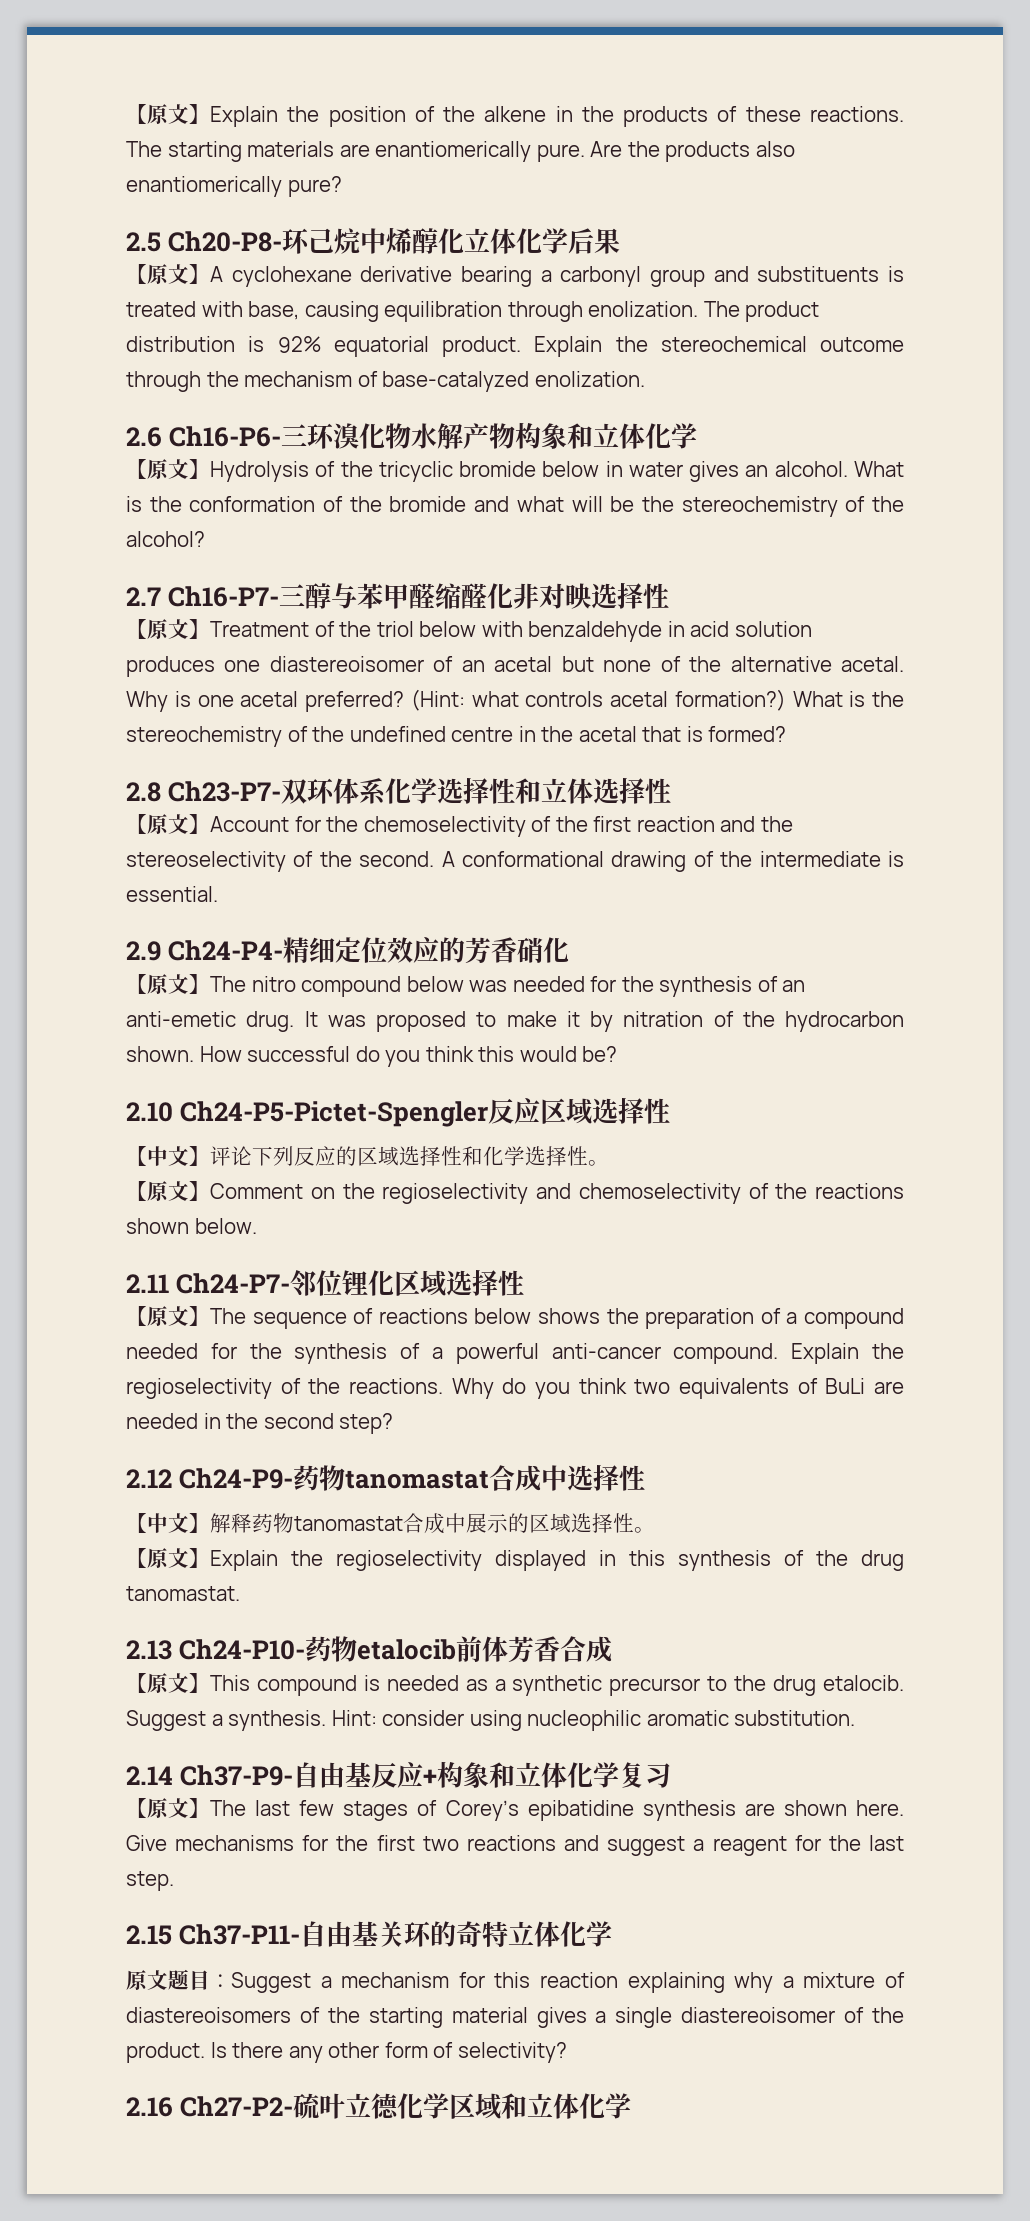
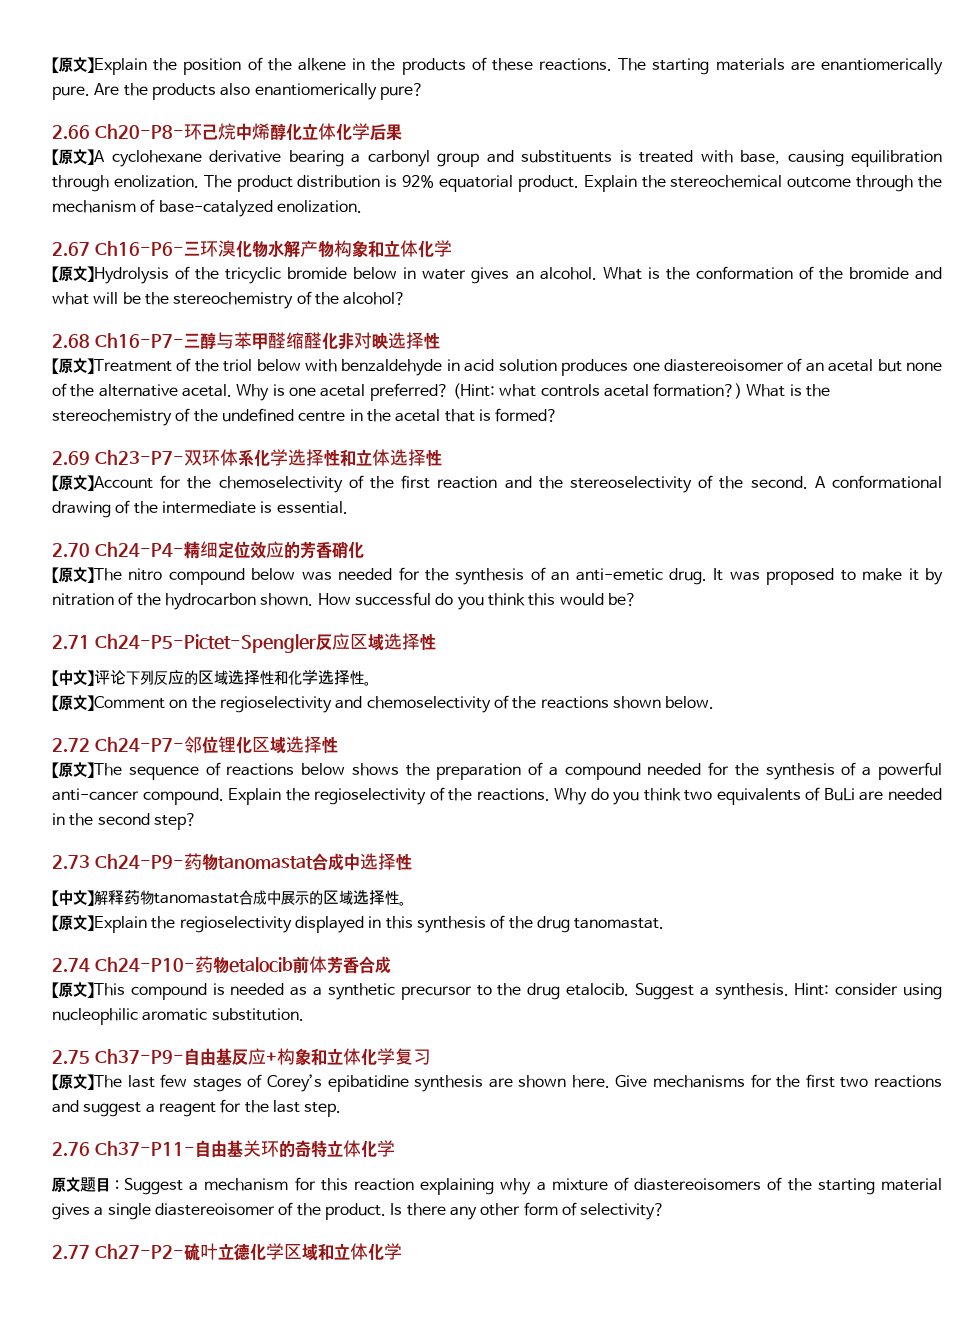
- 2.5 Ch20-P8-环己烷中烯醇化立体化学后果
+ 2.66 Ch20-P8-环己烷中烯醇化立体化学后果
- 2.6 Ch16-P6-三环溴化物水解产物构象和立体化学
+ 2.67 Ch16-P6-三环溴化物水解产物构象和立体化学
- 2.7 Ch16-P7-三醇与苯甲醛缩醛化非对映选择性
+ 2.68 Ch16-P7-三醇与苯甲醛缩醛化非对映选择性
- 2.8 Ch23-P7-双环体系化学选择性和立体选择性
+ 2.69 Ch23-P7-双环体系化学选择性和立体选择性
- 2.9 Ch24-P4-精细定位效应的芳香硝化
+ 2.70 Ch24-P4-精细定位效应的芳香硝化
- 2.10 Ch24-P5-Pictet-Spengler反应区域选择性
+ 2.71 Ch24-P5-Pictet-Spengler反应区域选择性
- 2.11 Ch24-P7-邻位锂化区域选择性
+ 2.72 Ch24-P7-邻位锂化区域选择性
- 2.12 Ch24-P9-药物tanomastat合成中选择性
+ 2.73 Ch24-P9-药物tanomastat合成中选择性
- 2.13 Ch24-P10-药物etalocib前体芳香合成
+ 2.74 Ch24-P10-药物etalocib前体芳香合成
- 2.14 Ch37-P9-自由基反应+构象和立体化学复习
+ 2.75 Ch37-P9-自由基反应+构象和立体化学复习
- 2.15 Ch37-P11-自由基关环的奇特立体化学
+ 2.76 Ch37-P11-自由基关环的奇特立体化学
- 2.16 Ch27-P2-硫叶立德化学区域和立体化学
+ 2.77 Ch27-P2-硫叶立德化学区域和立体化学

